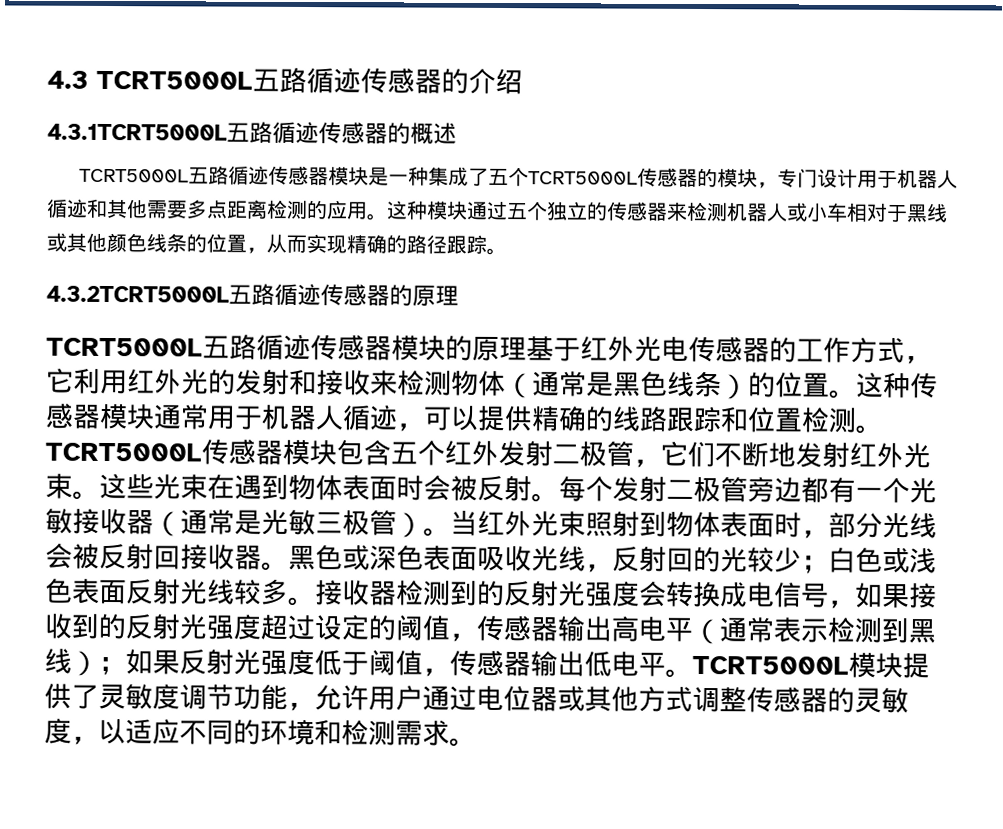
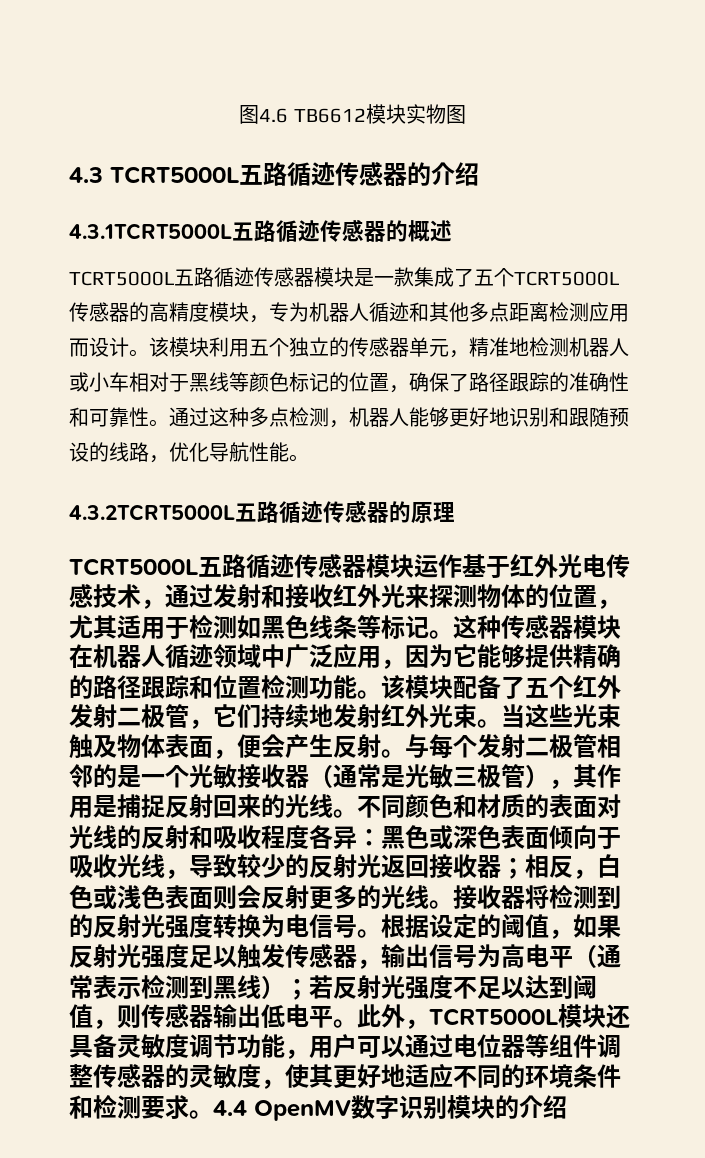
+ 图4.6 TB6612模块实物图
- TCRT5000L五路循迹传感器模块是一种集成了五个TCRT5000L传感器的模块，专门设计用于机器人循迹和其他需要多点距离检测的应用。这种模块通过五个独立的传感器来检测机器人或小车相对于黑线或其他颜色线条的位置，从而实现精确的路径跟踪。
+ TCRT5000L五路循迹传感器模块是一款集成了五个TCRT5000L传感器的高精度模块，专为机器人循迹和其他多点距离检测应用而设计。该模块利用五个独立的传感器单元，精准地检测机器人或小车相对于黑线等颜色标记的位置，确保了路径跟踪的准确性和可靠性。通过这种多点检测，机器人能够更好地识别和跟随预设的线路，优化导航性能。
- TCRT5000L五路循迹传感器模块的原理基于红外光电传感器的工作方式，它利用红外光的发射和接收来检测物体（通常是黑色线条）的位置。
+ TCRT5000L五路循迹传感器模块运作基于红外光电传感技术，通过发射和接收红外光来探测物体的位置，尤其适用于检测如黑色线条等标记。
- 这种传感器模块通常用于机器人循迹，可以提供精确的线路跟踪和位置检测。TCRT5000L传感器模块包含五个红外发射二极管，它们不断地发射红外光束。
+ 这种传感器模块在机器人循迹领域中广泛应用，因为它能够提供精确的路径跟踪和位置检测功能。该模块配备了五个红外发射二极管，它们持续地发射红外光束。
- 这些光束在遇到物体表面时会被反射。每个发射二极管旁边都有一个光敏接收器（通常是光敏三极管）。当红外光束照射到物体表面时，部分光线会被反射回接收器。黑色或深色表面吸收光线，反射回的光较少；白色或浅色表面反射光线较多。
+ 当这些光束触及物体表面，便会产生反射。与每个发射二极管相邻的是一个光敏接收器（通常是光敏三极管），其作用是捕捉反射回来的光线。不同颜色和材质的表面对光线的反射和吸收程度各异：黑色或深色表面倾向于吸收光线，导致较少的反射光返回接收器；相反，白色或浅色表面则会反射更多的光线。
- 接收器检测到的反射光强度会转换成电信号，如果接收到的反射光强度超过设定的阈值，传感器输出高电平（通常表示检测到黑线）；如果反射光强度低于阈值，传感器输出低电平。
+ 接收器将检测到的反射光强度转换为电信号。根据设定的阈值，如果反射光强度足以触发传感器，输出信号为高电平（通常表示检测到黑线）；若反射光强度不足以达到阈值，则传感器输出低电平。
- TCRT5000L模块提供了灵敏度调节功能，允许用户通过电位器或其他方式调整传感器的灵敏度，以适应不同的环境和检测需求。
+ 此外，TCRT5000L模块还具备灵敏度调节功能，用户可以通过电位器等组件调整传感器的灵敏度，使其更好地适应不同的环境条件和检测要求。4.4 OpenMV数字识别模块的介绍

